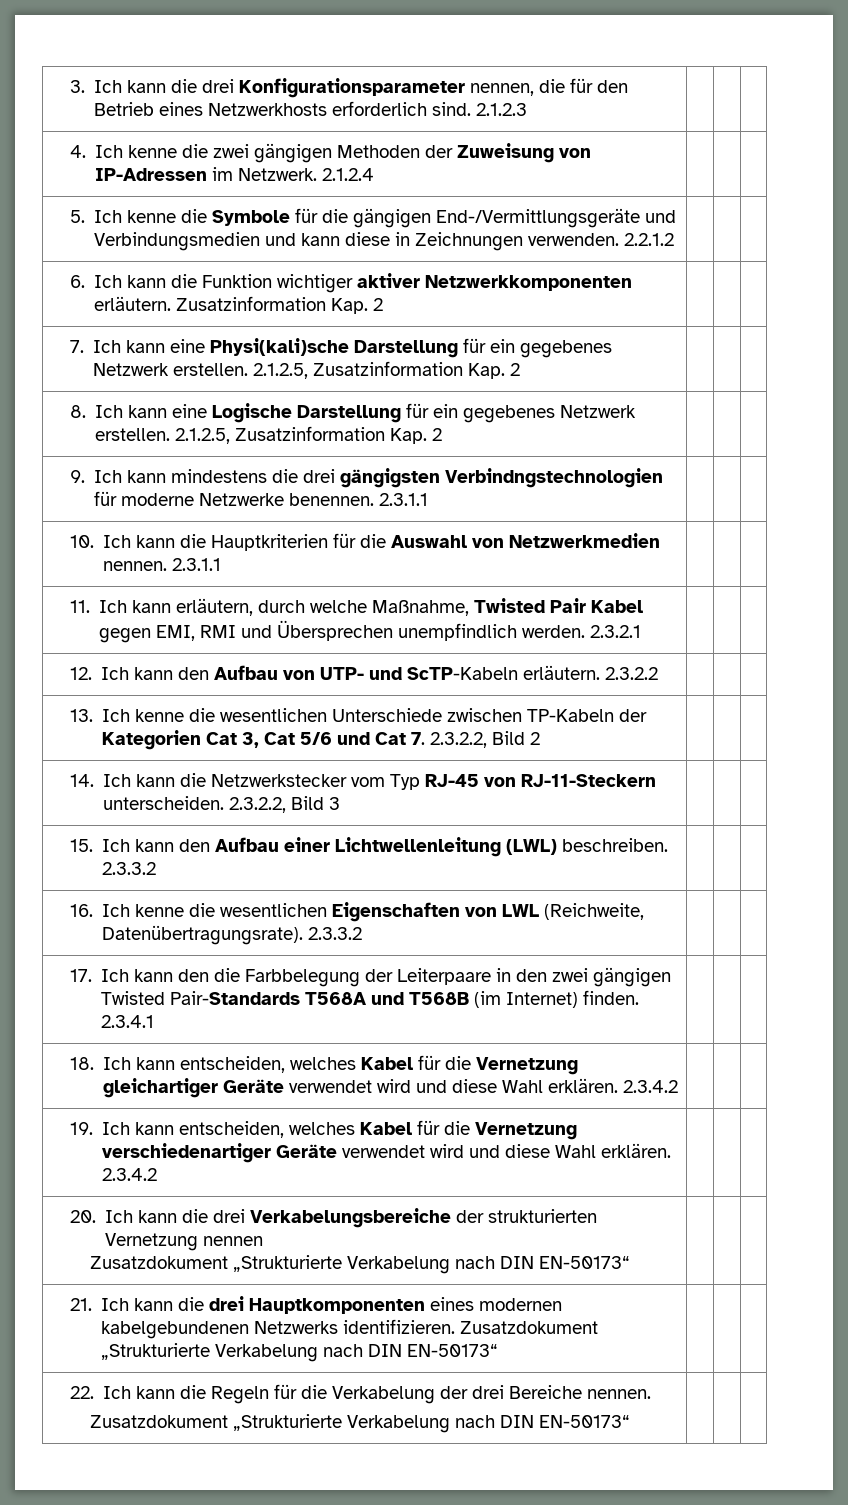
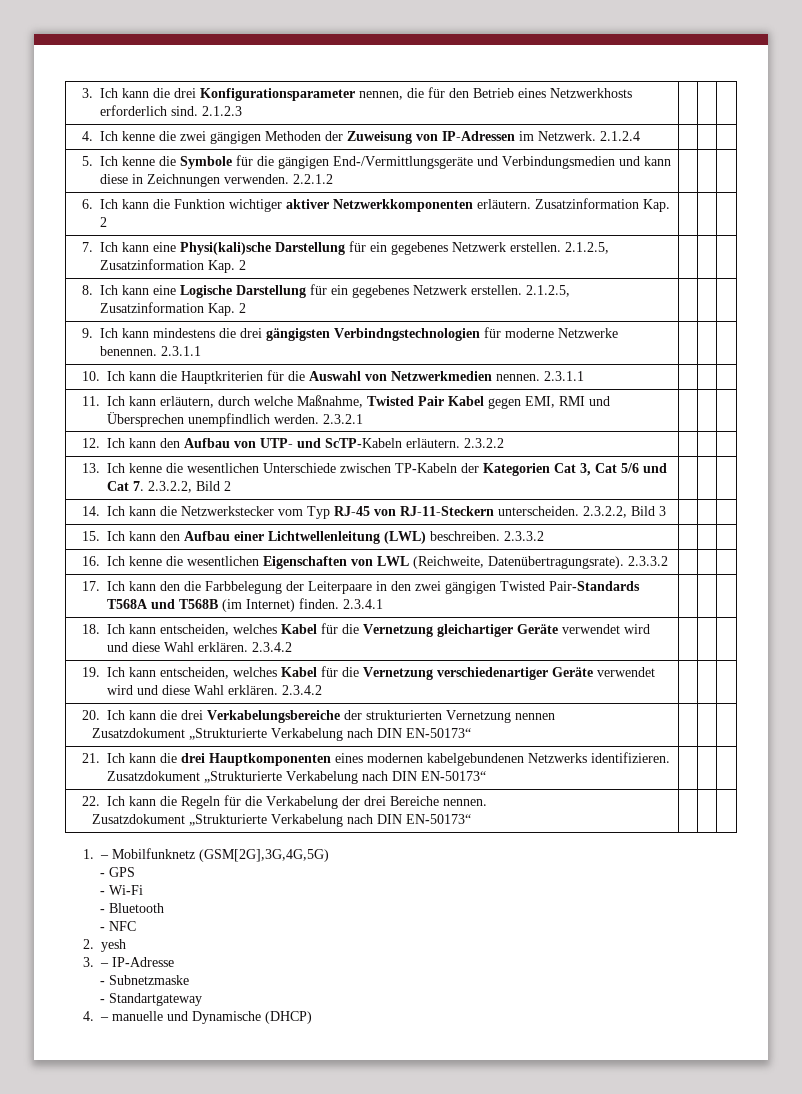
+ 1. – Mobilfunknetz (GSM[2G],3G,4G,5G)
+ - GPS
+ - Wi-Fi
+ - Bluetooth
+ - NFC
+ 2. yesh
+ 3. – IP-Adresse
+ - Subnetzmaske
+ - Standartgateway
+ 4. – manuelle und Dynamische (DHCP)

